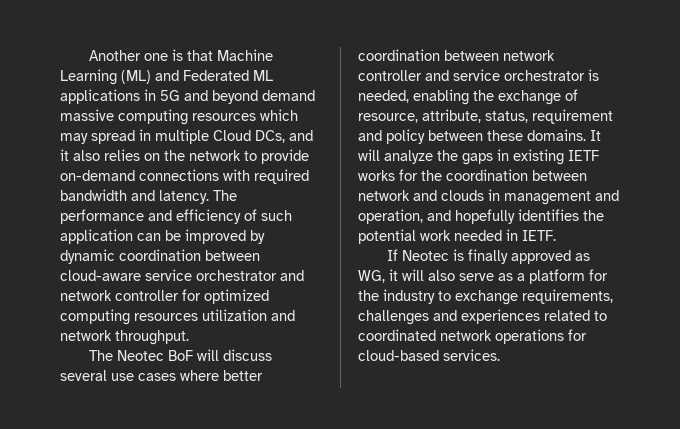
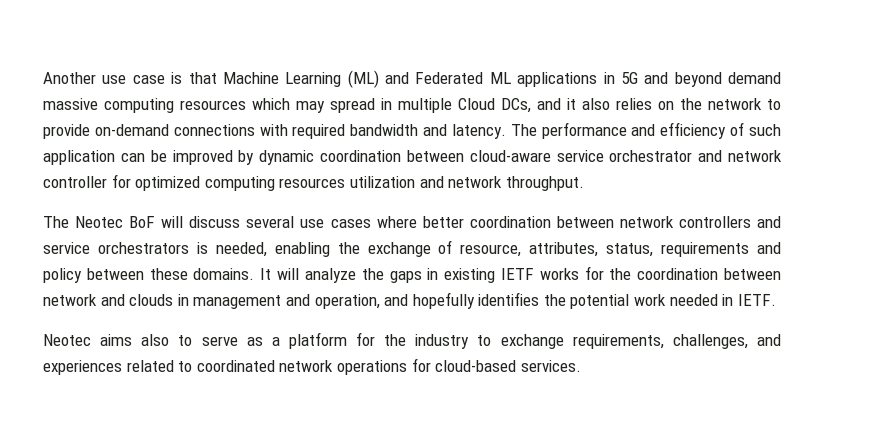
- Another one is that Machine Learning (ML) and Federated ML applications in 5G and beyond demand massive computing resources which may spread in multiple Cloud DCs, and it also relies on the network to provide on-demand connections with required bandwidth and latency.
+ Another use case is that Machine Learning (ML) and Federated ML applications in 5G and beyond demand massive computing resources which may spread in multiple Cloud DCs, and it also relies on the network to provide on-demand connections with required bandwidth and latency.
- The Neotec BoF will discuss several use cases where better coordination between network controller and service orchestrator is needed, enabling the exchange of resource, attribute, status, requirement and policy between these domains.
+ The Neotec BoF will discuss several use cases where better coordination between network controllers and service orchestrators is needed, enabling the exchange of resource, attributes, status, requirements and policy between these domains.
- If Neotec is finally approved as WG, it will also serve as a platform for the industry to exchange requirements, challenges and experiences related to coordinated network operations for cloud-based services.
+ Neotec aims also to serve as a platform for the industry to exchange requirements, challenges, and experiences related to coordinated network operations for cloud-based services.

